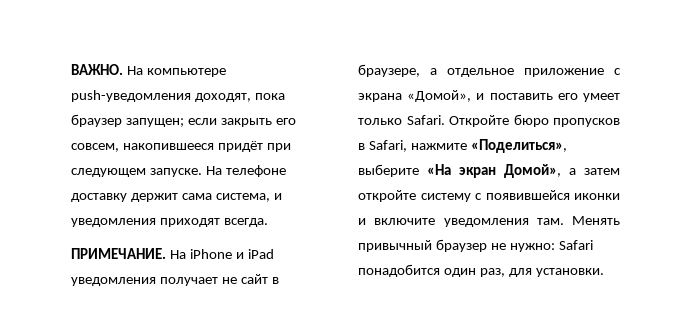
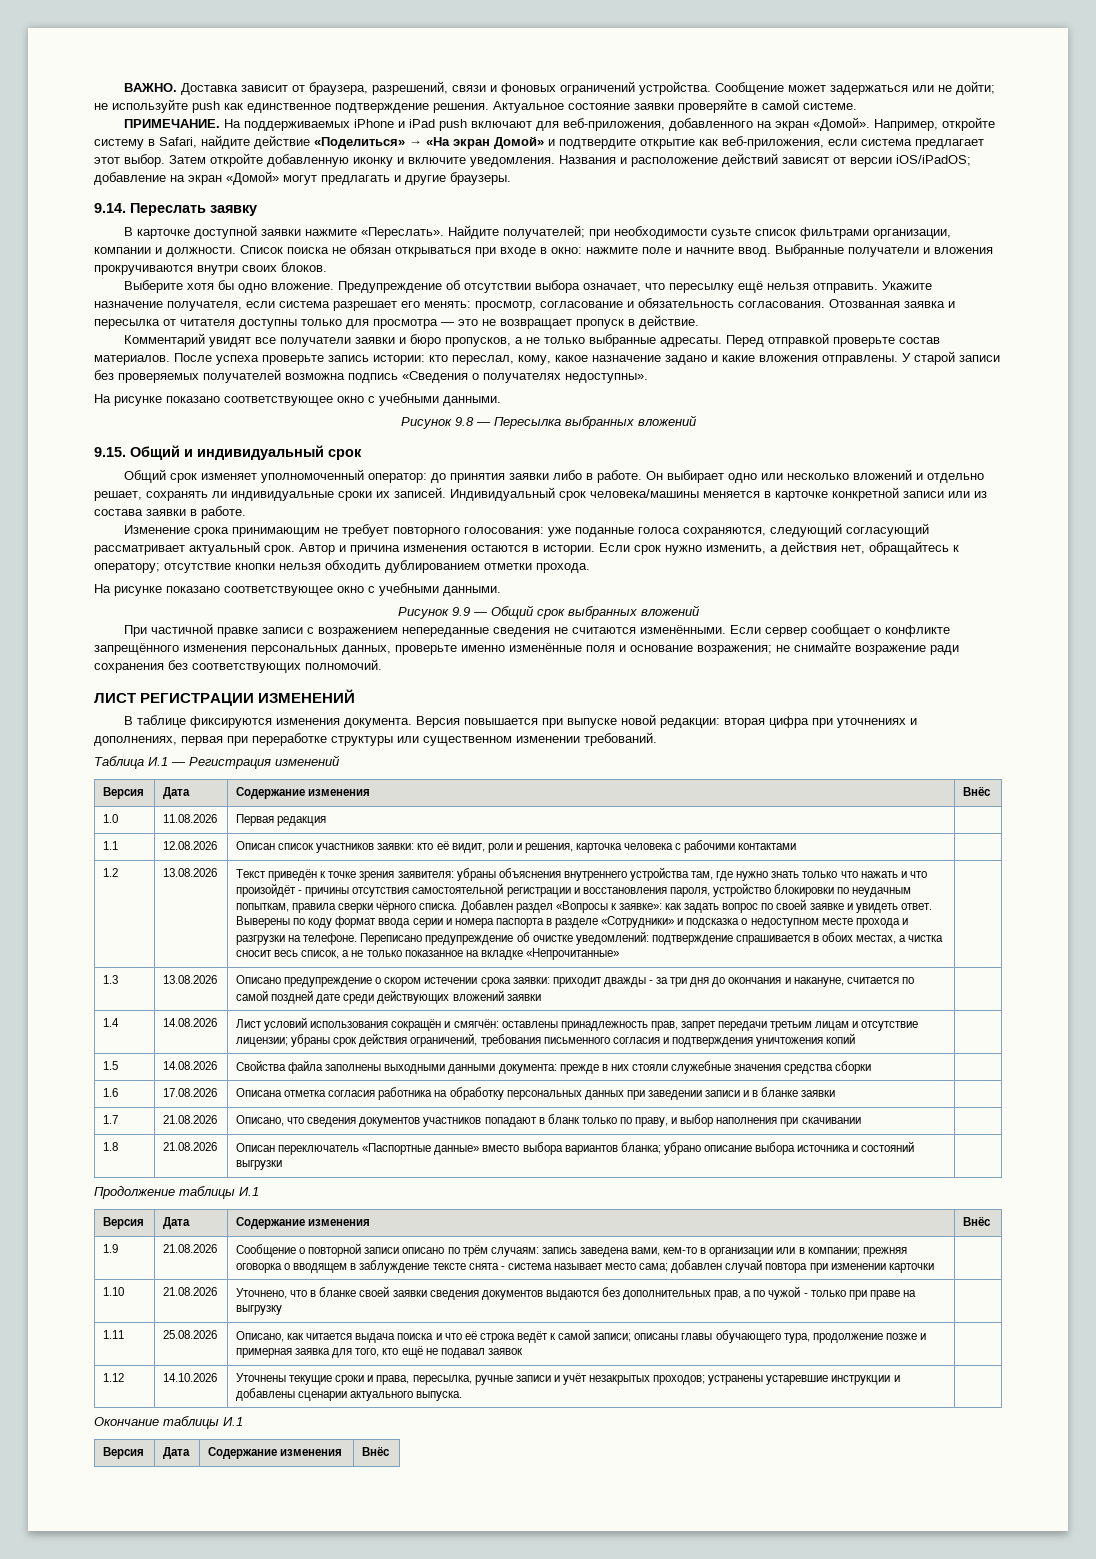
- На компьютере push-уведомления доходят, пока браузер запущен; если закрыть его совсем, накопившееся придёт при следующем запуске. На телефоне доставку держит сама система, и уведомления приходят всегда.
+ Доставка зависит от браузера, разрешений, связи и фоновых ограничений устройства. Сообщение может задержаться или не дойти; не используйте push как единственное подтверждение решения. Актуальное состояние заявки проверяйте в самой системе.
- На iPhone и iPad уведомления получает не сайт в браузере, а отдельное приложение с экрана «Домой», и поставить его умеет только Safari. Откройте бюро пропусков в Safari, нажмите «Поделиться», выберите «На экран Домой», а затем откройте систему с появившейся иконки и включите уведомления там. Менять привычный браузер не нужно: Safari понадобится один раз, для установки.
+ На поддерживаемых iPhone и iPad push включают для веб-приложения, добавленного на экран «Домой». Например, откройте систему в Safari, найдите действие «Поделиться» → «На экран Домой» и подтвердите открытие как веб-приложения, если система предлагает этот выбор. Затем откройте добавленную иконку и включите уведомления. Названия и расположение действий зависят от версии iOS/iPadOS; добавление на экран «Домой» могут предлагать и другие браузеры.
+ 9.14. Переслать заявку
+ В карточке доступной заявки нажмите «Переслать». Найдите получателей; при необходимости сузьте список фильтрами организации, компании и должности. Список поиска не обязан открываться при входе в окно: нажмите поле и начните ввод. Выбранные получатели и вложения прокручиваются внутри своих блоков.
+ Выберите хотя бы одно вложение. Предупреждение об отсутствии выбора означает, что пересылку ещё нельзя отправить. Укажите назначение получателя, если система разрешает его менять: просмотр, согласование и обязательность согласования. Отозванная заявка и пересылка от читателя доступны только для просмотра — это не возвращает пропуск в действие.
+ Комментарий увидят все получатели заявки и бюро пропусков, а не только выбранные адресаты. Перед отправкой проверьте состав материалов. После успеха проверьте запись истории: кто переслал, кому, какое назначение задано и какие вложения отправлены. У старой записи без проверяемых получателей возможна подпись «Сведения о получателях недоступны».
+ На рисунке показано соответствующее окно с учебными данными.
+ Рисунок 9.8 — Пересылка выбранных вложений
+ 9.15. Общий и индивидуальный срок
+ Общий срок изменяет уполномоченный оператор: до принятия заявки либо в работе. Он выбирает одно или несколько вложений и отдельно решает, сохранять ли индивидуальные сроки их записей. Индивидуальный срок человека/машины меняется в карточке конкретной записи или из состава заявки в работе.
+ Изменение срока принимающим не требует повторного голосования: уже поданные голоса сохраняются, следующий согласующий рассматривает актуальный срок. Автор и причина изменения остаются в истории. Если срок нужно изменить, а действия нет, обращайтесь к оператору; отсутствие кнопки нельзя обходить дублированием отметки прохода.
+ На рисунке показано соответствующее окно с учебными данными.
+ Рисунок 9.9 — Общий срок выбранных вложений
+ При частичной правке записи с возражением непереданные сведения не считаются изменёнными. Если сервер сообщает о конфликте запрещённого изменения персональных данных, проверьте именно изменённые поля и основание возражения; не снимайте возражение ради сохранения без соответствующих полномочий.
+ ЛИСТ РЕГИСТРАЦИИ ИЗМЕНЕНИЙ
+ В таблице фиксируются изменения документа. Версия повышается при выпуске новой редакции: вторая цифра при уточнениях и дополнениях, первая при переработке структуры или существенном изменении требований.
+ Таблица И.1 — Регистрация изменений
+ Версия | Дата | Содержание изменения | Внёс
+ 1.0 | 11.08.2026 | Первая редакция |
+ 1.1 | 12.08.2026 | Описан список участников заявки: кто её видит, роли и решения, карточка человека с рабочими контактами |
+ 1.2 | 13.08.2026 | Текст приведён к точке зрения заявителя: убраны объяснения внутреннего устройства там, где нужно знать только что нажать и что произойдёт - причины отсутствия самостоятельной регистрации и восстановления пароля, устройство блокировки по неудачным попыткам, правила сверки чёрного списка. Добавлен раздел «Вопросы к заявке»: как задать вопрос по своей заявке и увидеть ответ. Выверены по коду формат ввода серии и номера паспорта в разделе «Сотрудники» и подсказка о недоступном месте прохода и разгрузки на телефоне. Переписано предупреждение об очистке уведомлений: подтверждение спрашивается в обоих местах, а чистка сносит весь список, а не только показанное на вкладке «Непрочитанные» |
+ 1.3 | 13.08.2026 | Описано предупреждение о скором истечении срока заявки: приходит дважды - за три дня до окончания и накануне, считается по самой поздней дате среди действующих вложений заявки |
+ 1.4 | 14.08.2026 | Лист условий использования сокращён и смягчён: оставлены принадлежность прав, запрет передачи третьим лицам и отсутствие лицензии; убраны срок действия ограничений, требования письменного согласия и подтверждения уничтожения копий |
+ 1.5 | 14.08.2026 | Свойства файла заполнены выходными данными документа: прежде в них стояли служебные значения средства сборки |
+ 1.6 | 17.08.2026 | Описана отметка согласия работника на обработку персональных данных при заведении записи и в бланке заявки |
+ 1.7 | 21.08.2026 | Описано, что сведения документов участников попадают в бланк только по праву, и выбор наполнения при скачивании |
+ 1.8 | 21.08.2026 | Описан переключатель «Паспортные данные» вместо выбора вариантов бланка; убрано описание выбора источника и состояний выгрузки |
+ Продолжение таблицы И.1
+ Версия | Дата | Содержание изменения | Внёс
+ 1.9 | 21.08.2026 | Сообщение о повторной записи описано по трём случаям: запись заведена вами, кем-то в организации или в компании; прежняя оговорка о вводящем в заблуждение тексте снята - система называет место сама; добавлен случай повтора при изменении карточки |
+ 1.10 | 21.08.2026 | Уточнено, что в бланке своей заявки сведения документов выдаются без дополнительных прав, а по чужой - только при праве на выгрузку |
+ 1.11 | 25.08.2026 | Описано, как читается выдача поиска и что её строка ведёт к самой записи; описаны главы обучающего тура, продолжение позже и примерная заявка для того, кто ещё не подавал заявок |
+ 1.12 | 14.10.2026 | Уточнены текущие сроки и права, пересылка, ручные записи и учёт незакрытых проходов; устранены устаревшие инструкции и добавлены сценарии актуального выпуска. |
+ Окончание таблицы И.1
+ Версия | Дата | Содержание изменения | Внёс

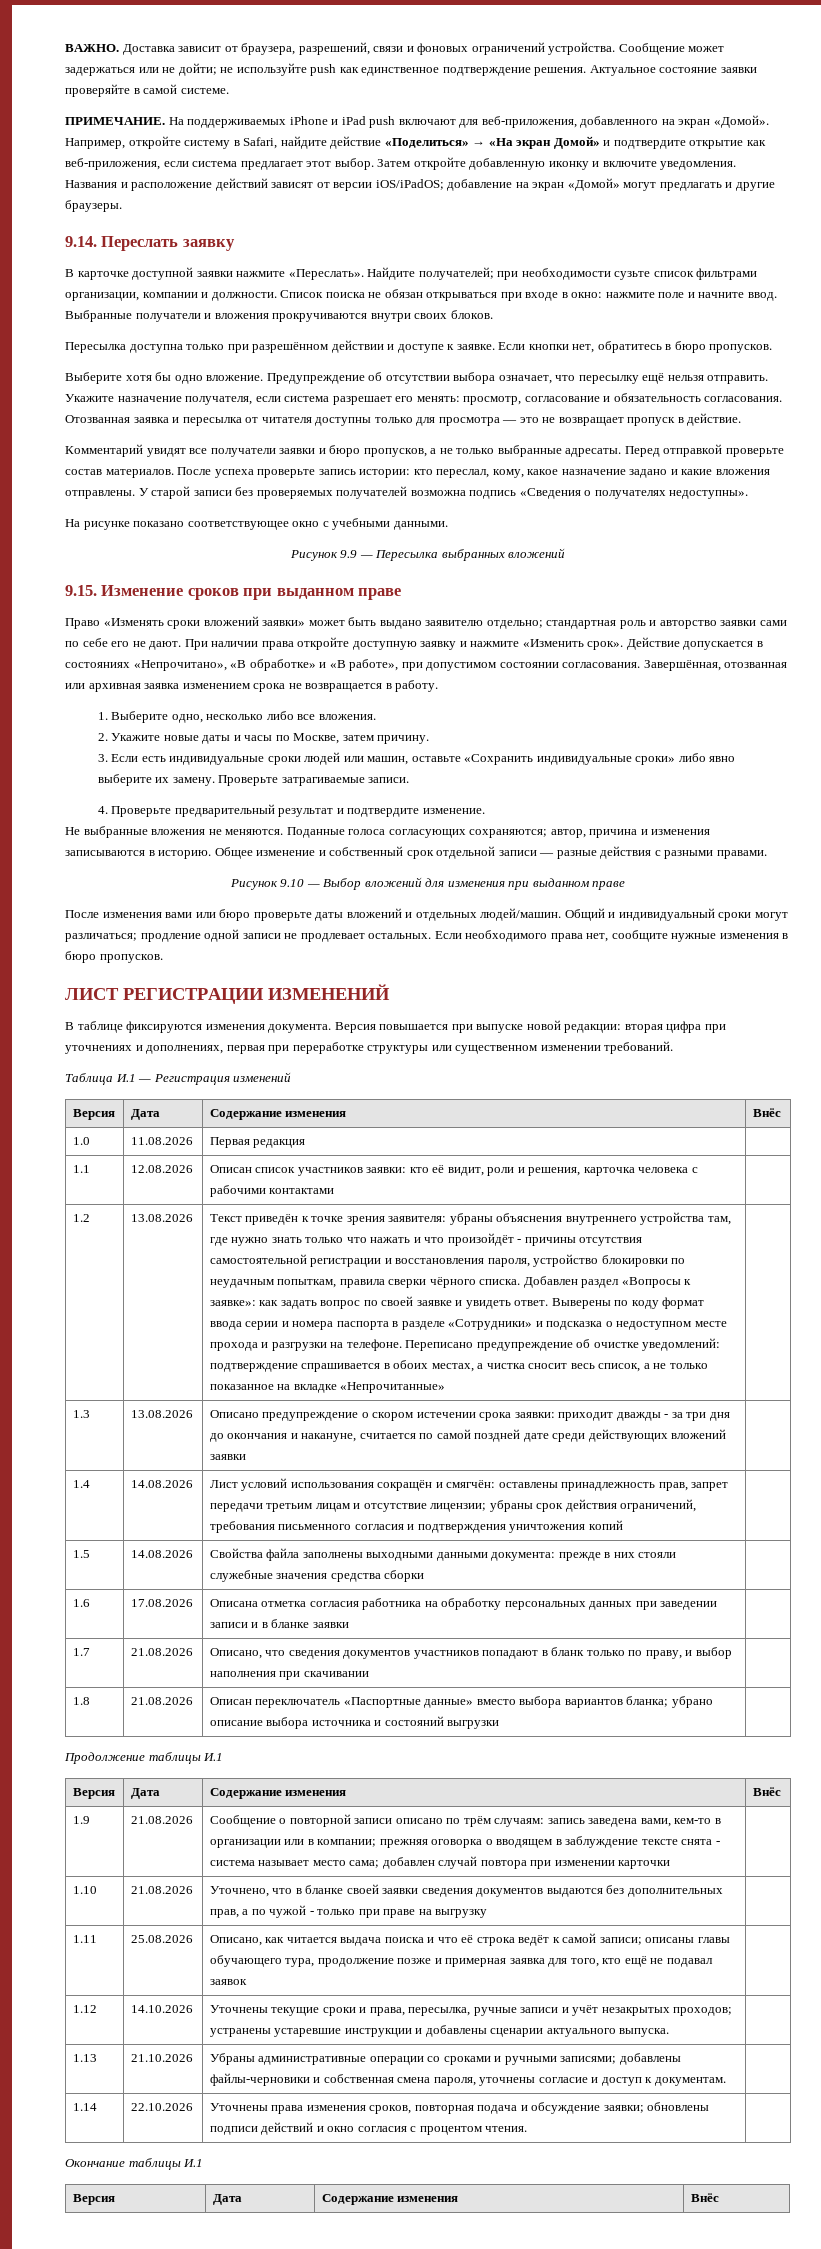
+ Пересылка доступна только при разрешённом действии и доступе к заявке. Если кнопки нет, обратитесь в бюро пропусков.
- Рисунок 9.8 — Пересылка выбранных вложений
+ Рисунок 9.9 — Пересылка выбранных вложений
- 9.15. Общий и индивидуальный срок
- Общий срок изменяет уполномоченный оператор: до принятия заявки либо в работе. Он выбирает одно или несколько вложений и отдельно решает, сохранять ли индивидуальные сроки их записей. Индивидуальный срок человека/машины меняется в карточке конкретной записи или из состава заявки в работе.
- Изменение срока принимающим не требует повторного голосования: уже поданные голоса сохраняются, следующий согласующий рассматривает актуальный срок. Автор и причина изменения остаются в истории. Если срок нужно изменить, а действия нет, обращайтесь к оператору; отсутствие кнопки нельзя обходить дублированием отметки прохода.
- На рисунке показано соответствующее окно с учебными данными.
- Рисунок 9.9 — Общий срок выбранных вложений
- При частичной правке записи с возражением непереданные сведения не считаются изменёнными. Если сервер сообщает о конфликте запрещённого изменения персональных данных, проверьте именно изменённые поля и основание возражения; не снимайте возражение ради сохранения без соответствующих полномочий.
+ 9.15. Изменение сроков при выданном праве
+ Право «Изменять сроки вложений заявки» может быть выдано заявителю отдельно; стандартная роль и авторство заявки сами по себе его не дают. При наличии права откройте доступную заявку и нажмите «Изменить срок». Действие допускается в состояниях «Непрочитано», «В обработке» и «В работе», при допустимом состоянии согласования. Завершённая, отозванная или архивная заявка изменением срока не возвращается в работу.
+ 1. Выберите одно, несколько либо все вложения.
+ 2. Укажите новые даты и часы по Москве, затем причину.
+ 3. Если есть индивидуальные сроки людей или машин, оставьте «Сохранить индивидуальные сроки» либо явно выберите их замену. Проверьте затрагиваемые записи.
+ 4. Проверьте предварительный результат и подтвердите изменение.
+ Не выбранные вложения не меняются. Поданные голоса согласующих сохраняются; автор, причина и изменения записываются в историю. Общее изменение и собственный срок отдельной записи — разные действия с разными правами.
+ Рисунок 9.10 — Выбор вложений для изменения при выданном праве
+ После изменения вами или бюро проверьте даты вложений и отдельных людей/машин. Общий и индивидуальный сроки могут различаться; продление одной записи не продлевает остальных. Если необходимого права нет, сообщите нужные изменения в бюро пропусков.
+ 1.13 | 21.10.2026 | Убраны административные операции со сроками и ручными записями; добавлены файлы-черновики и собственная смена пароля, уточнены согласие и доступ к документам. |
+ 1.14 | 22.10.2026 | Уточнены права изменения сроков, повторная подача и обсуждение заявки; обновлены подписи действий и окно согласия с процентом чтения. |

